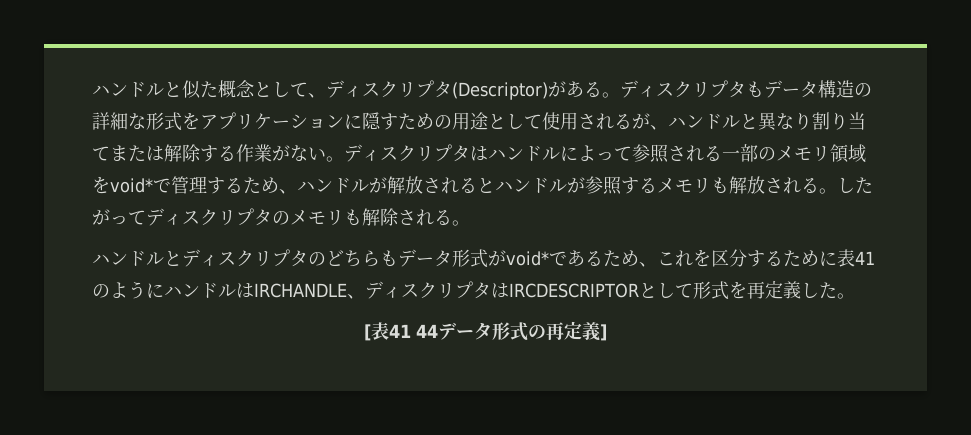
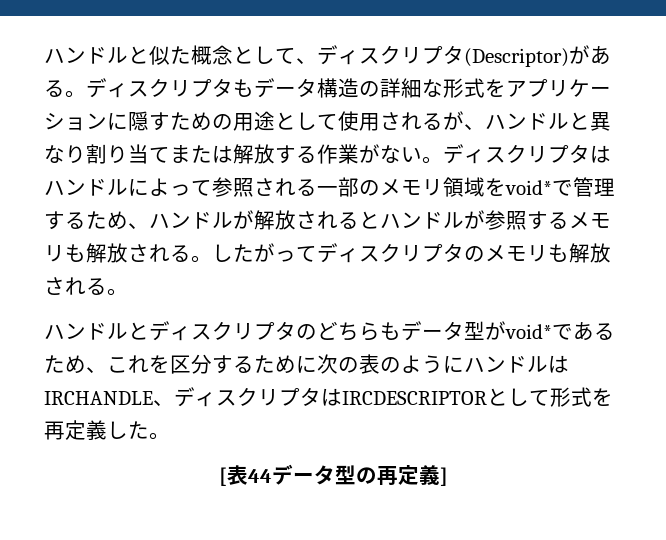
- ディスクリプタもデータ構造の詳細な形式をアプリケーションに隠すための用途として使用されるが、ハンドルと異なり割り当てまたは解除する作業がない。
+ ディスクリプタもデータ構造の詳細な形式をアプリケーションに隠すための用途として使用されるが、ハンドルと異なり割り当てまたは解放する作業がない。
- したがってディスクリプタのメモリも解除される。
+ したがってディスクリプタのメモリも解放される。
- ハンドルとディスクリプタのどちらもデータ形式がvoid*であるため、これを区分するために表41のようにハンドルはIRCHANDLE、ディスクリプタはIRCDESCRIPTORとして形式を再定義した。
+ ハンドルとディスクリプタのどちらもデータ型がvoid*であるため、これを区分するために次の表のようにハンドルはIRCHANDLE、ディスクリプタはIRCDESCRIPTORとして形式を再定義した。
- [表41 44データ形式の再定義]
+ [表44データ型の再定義]

